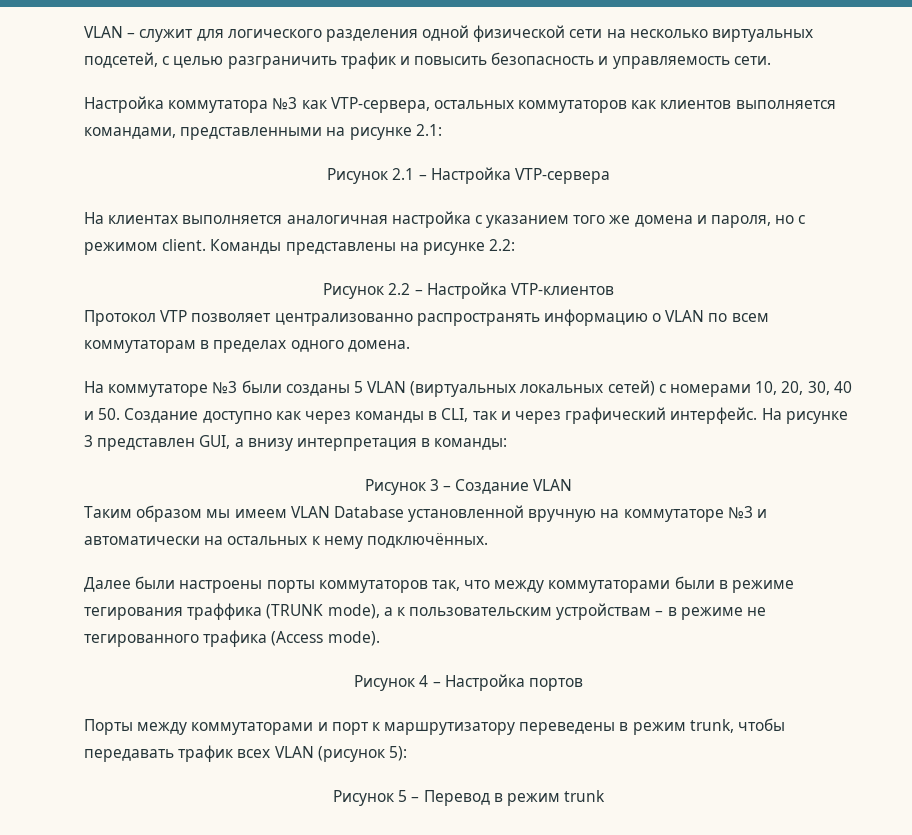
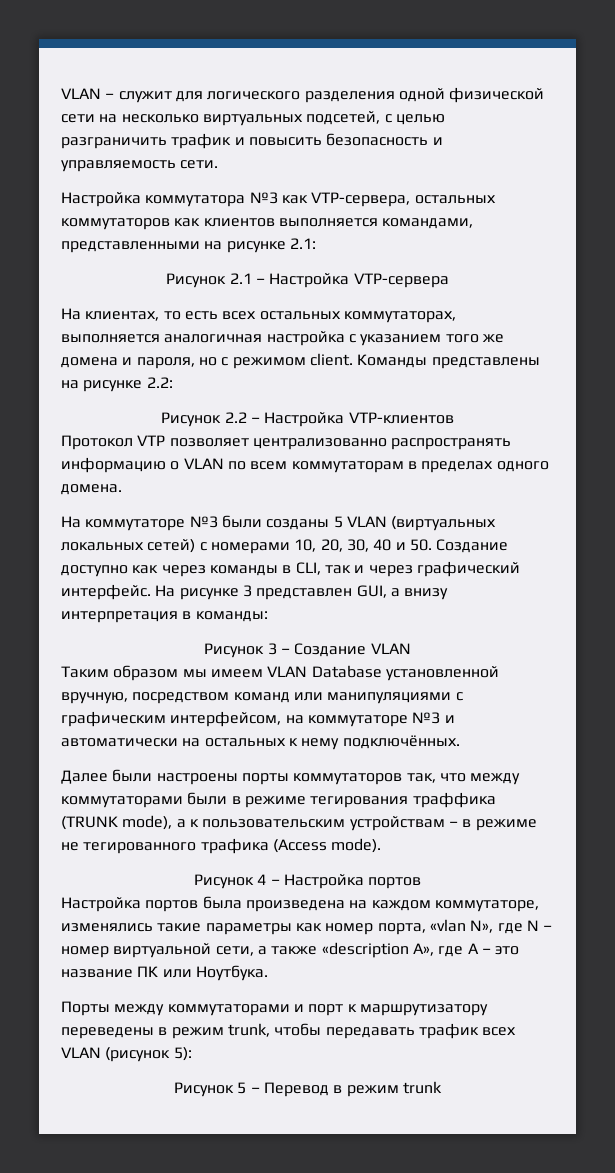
- На клиентах выполняется аналогичная настройка с указанием того же домена и пароля, но с режимом client.
+ На клиентах, то есть всех остальных коммутаторах, выполняется аналогичная настройка с указанием того же домена и пароля, но с режимом client.
- Таким образом мы имеем VLAN Database установленной вручную на коммутаторе №3 и автоматически на остальных к нему подключённых.
+ Таким образом мы имеем VLAN Database установленной вручную, посредством команд или манипуляциями с графическим интерфейсом, на коммутаторе №3 и автоматически на остальных к нему подключённых.
+ Настройка портов была произведена на каждом коммутаторе, изменялись такие параметры как номер порта, «vlan N», где N – номер виртуальной сети, а также «description A», где A – это название ПК или Ноутбука.

